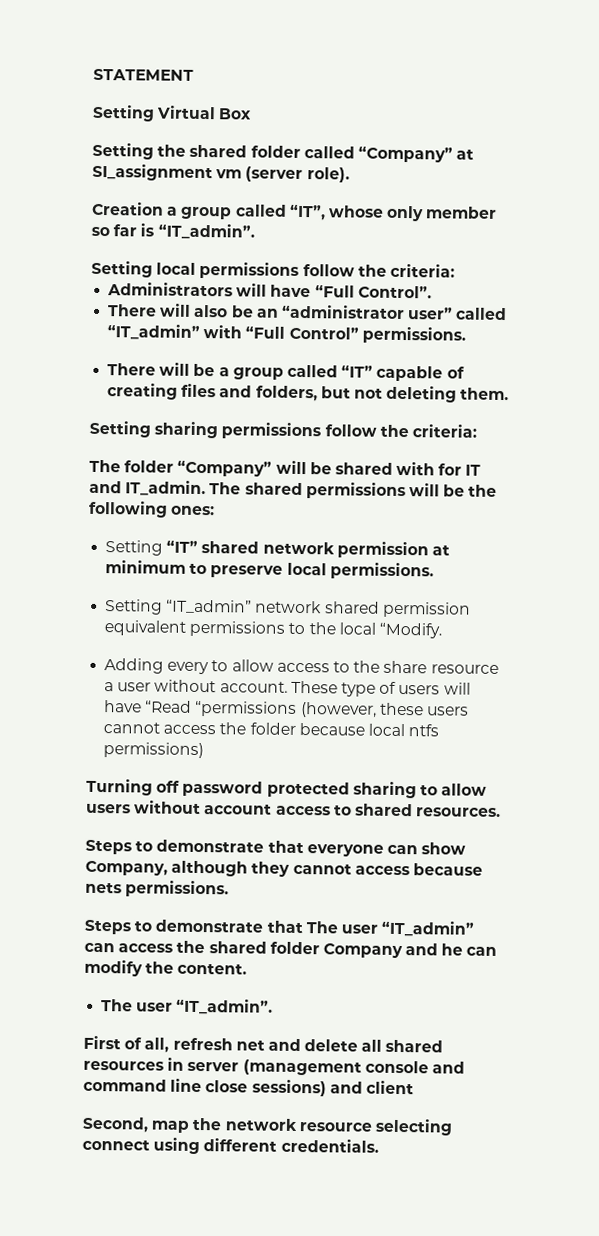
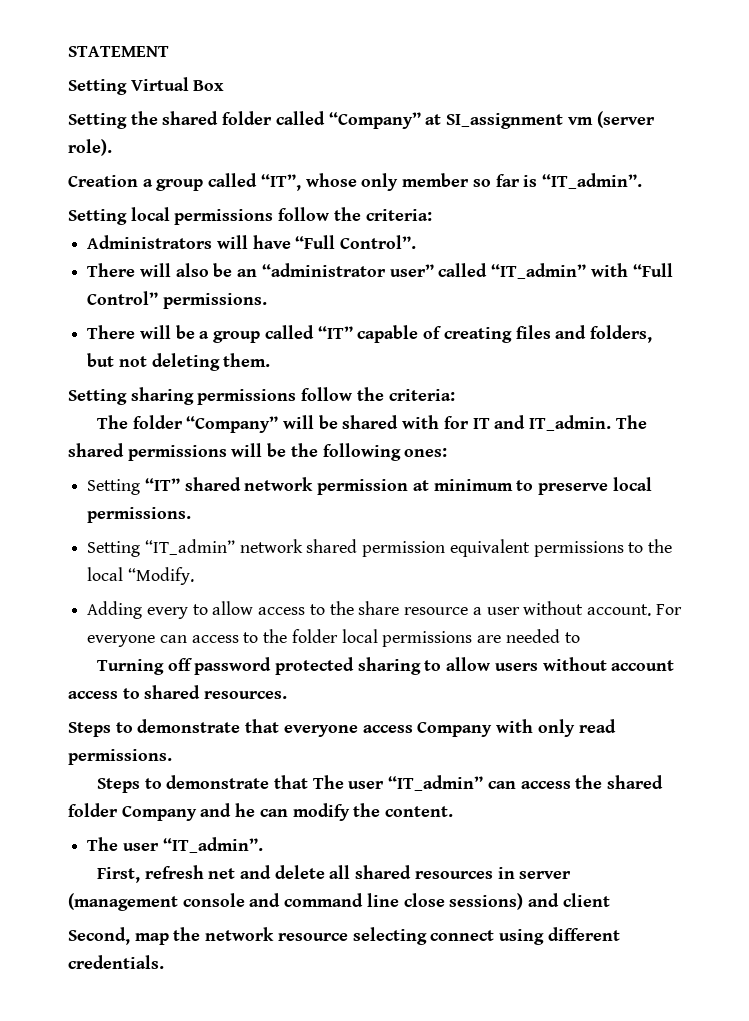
- These type of users will have “Read “permissions (however, these users cannot access the folder because local ntfs permissions)
+ For everyone can access to the folder local permissions are needed to
- Steps to demonstrate that everyone can show Company, although they cannot access because nets permissions.
+ Steps to demonstrate that everyone access Company with only read permissions.
- First of all, refresh net and delete all shared resources in server (management console and command line close sessions) and client
+ First, refresh net and delete all shared resources in server (management console and command line close sessions) and client

